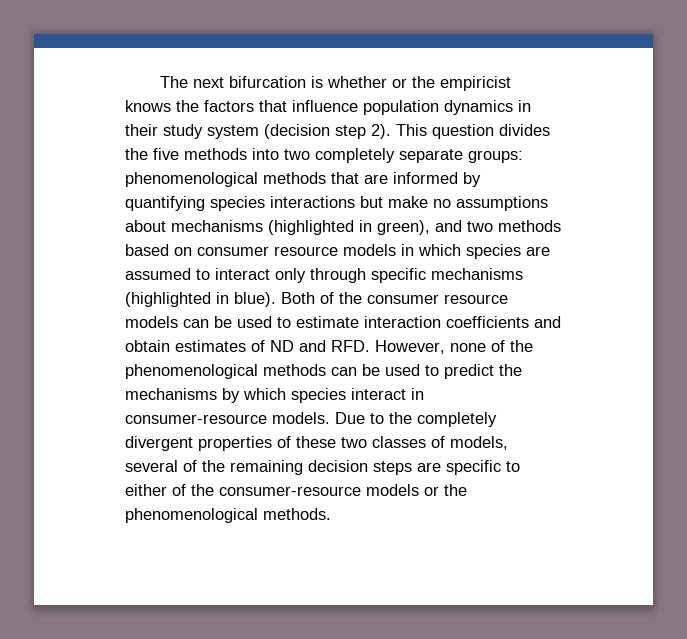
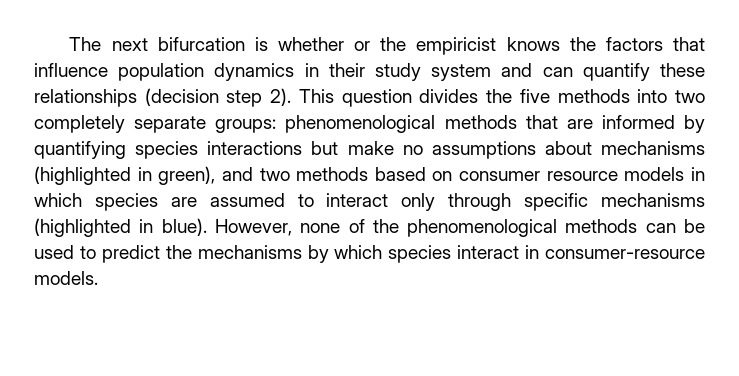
- The next bifurcation is whether or the empiricist knows the factors that influence population dynamics in their study system (decision step 2).
+ The next bifurcation is whether or the empiricist knows the factors that influence population dynamics in their study system and can quantify these relationships (decision step 2).
- Both of the consumer resource models can be used to estimate interaction coefficients and obtain estimates of ND and RFD. However, none of the phenomenological methods can be used to predict the mechanisms by which species interact in consumer-resource models. Due to the completely divergent properties of these two classes of models, several of the remaining decision steps are specific to either of the consumer-resource models or the phenomenological methods.
+ However, none of the phenomenological methods can be used to predict the mechanisms by which species interact in consumer-resource models.

